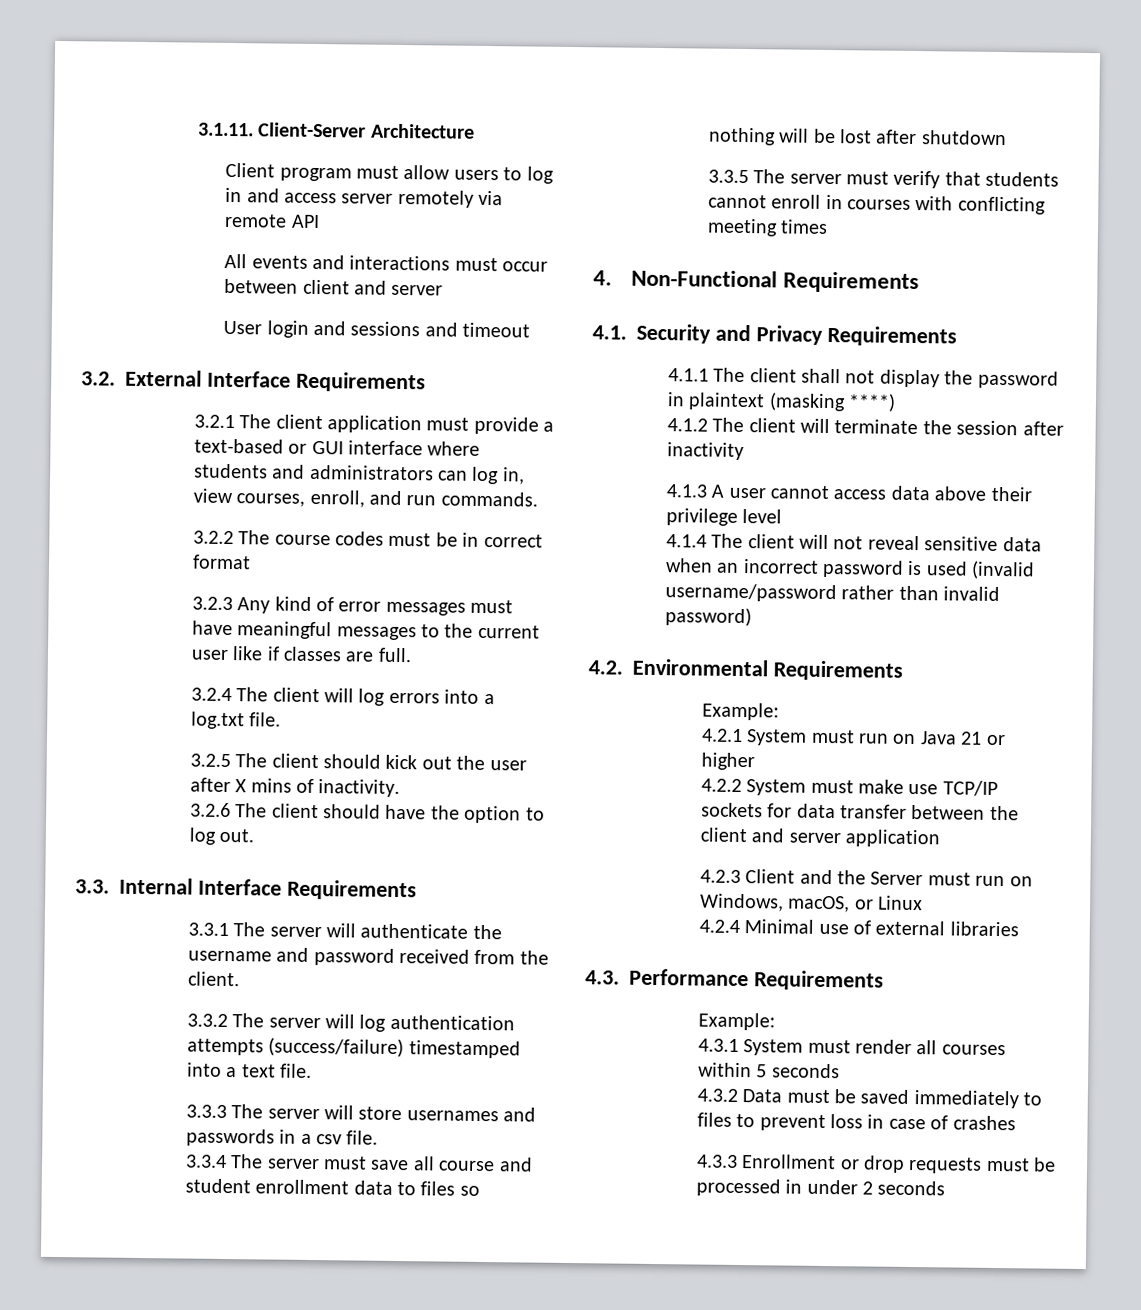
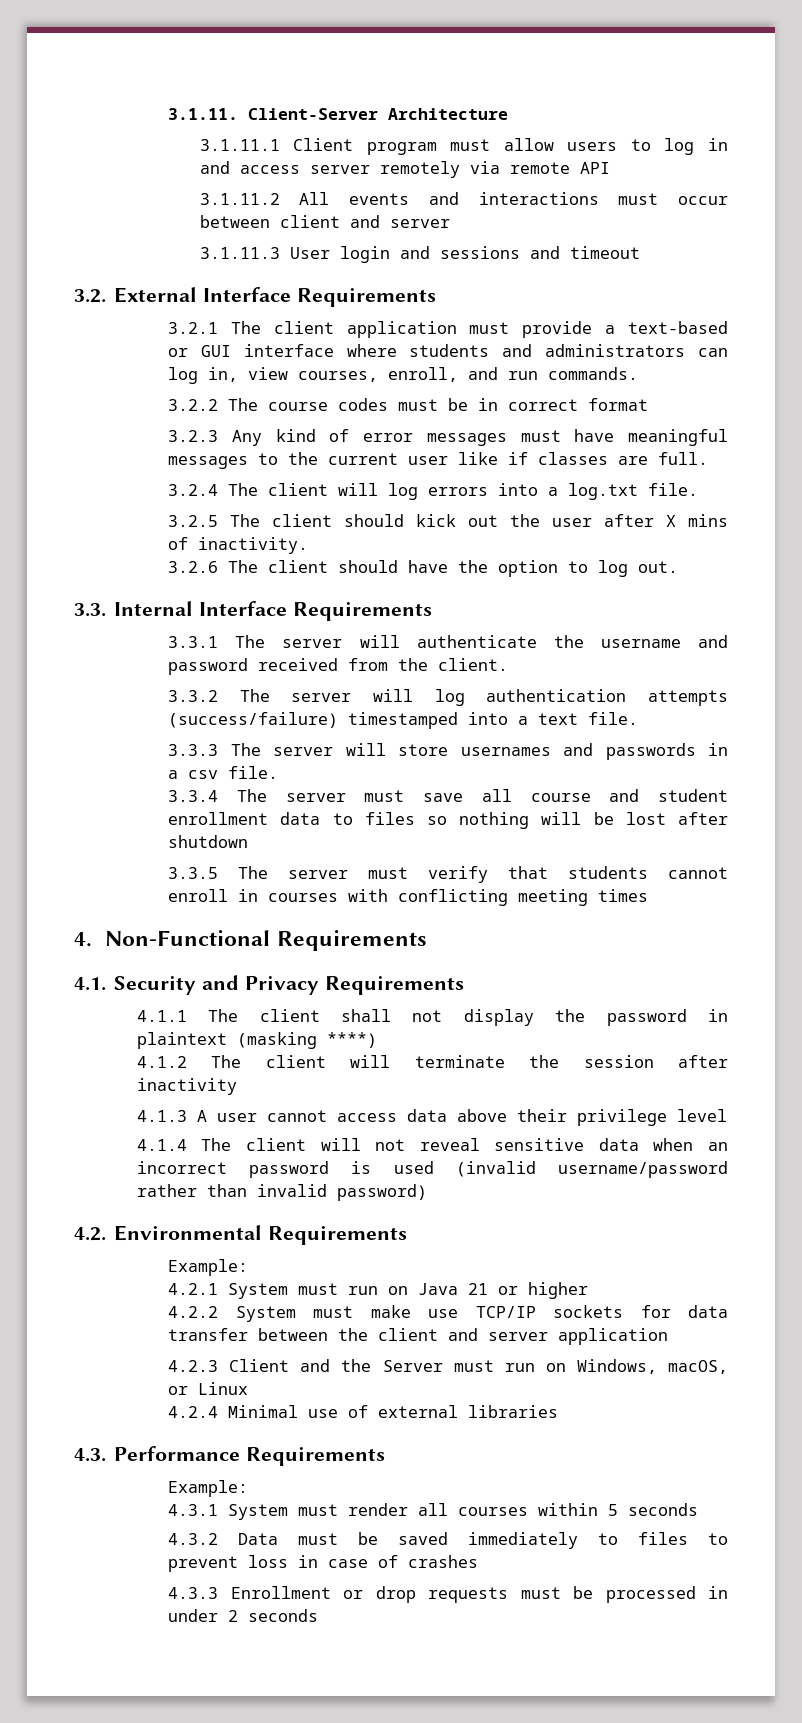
- Client program must allow users to log in and access server remotely via remote API
+ 3.1.11.1 Client program must allow users to log in and access server remotely via remote API
- All events and interactions must occur between client and server
+ 3.1.11.2 All events and interactions must occur between client and server
- User login and sessions and timeout
+ 3.1.11.3 User login and sessions and timeout

